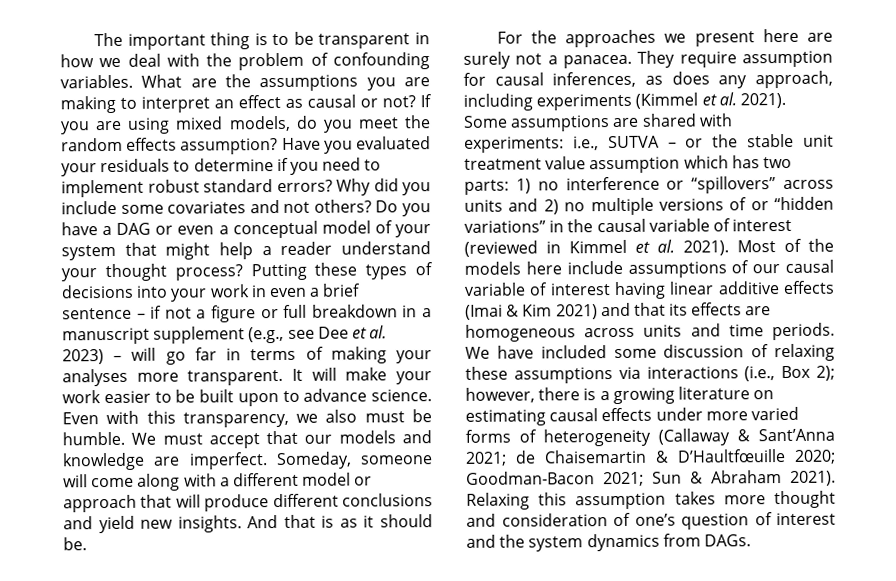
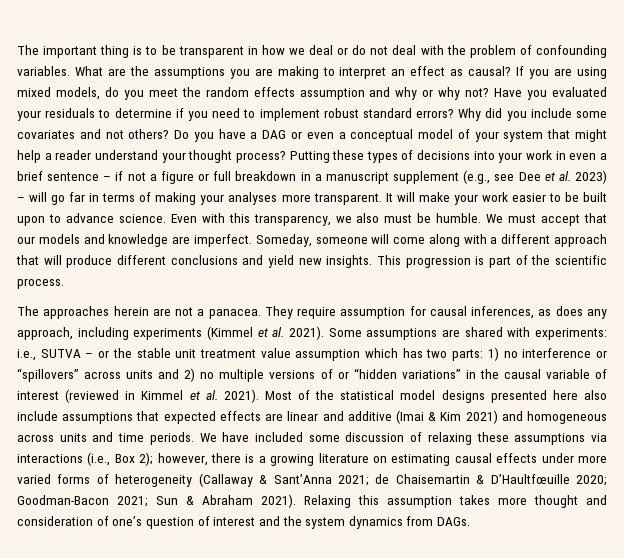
- The important thing is to be transparent in how we deal with the problem of confounding variables.
+ The important thing is to be transparent in how we deal or do not deal with the problem of confounding variables.
- What are the assumptions you are making to interpret an effect as causal or not?
+ What are the assumptions you are making to interpret an effect as causal?
- If you are using mixed models, do you meet the random effects assumption?
+ If you are using mixed models, do you meet the random effects assumption and why or why not?
- Someday, someone will come along with a different model or approach that will produce different conclusions and yield new insights.
+ Someday, someone will come along with a different approach that will produce different conclusions and yield new insights.
- And that is as it should be.
- For the approaches we present here are surely not a panacea.
+ This progression is part of the scientific process.
+ The approaches herein are not a panacea.
- Most of the models here include assumptions of our causal variable of interest having linear additive effects (Imai & Kim 2021) and that its effects are homogeneous across units and time periods.
+ Most of the statistical model designs presented here also include assumptions that expected effects are linear and additive (Imai & Kim 2021) and homogeneous across units and time periods.

